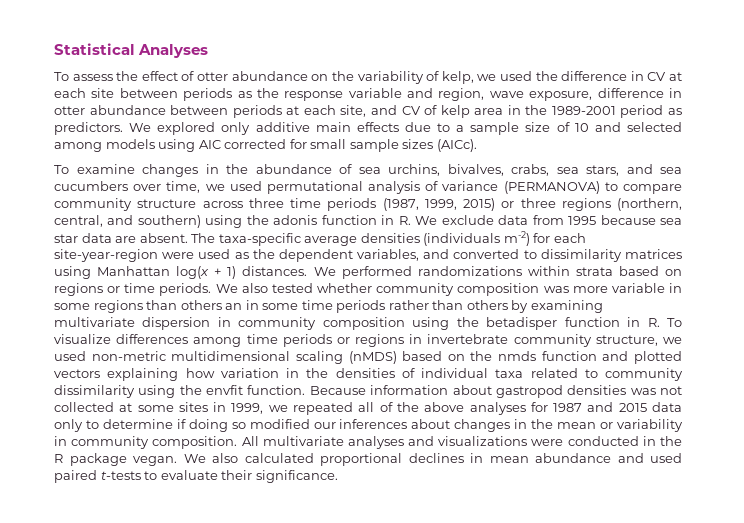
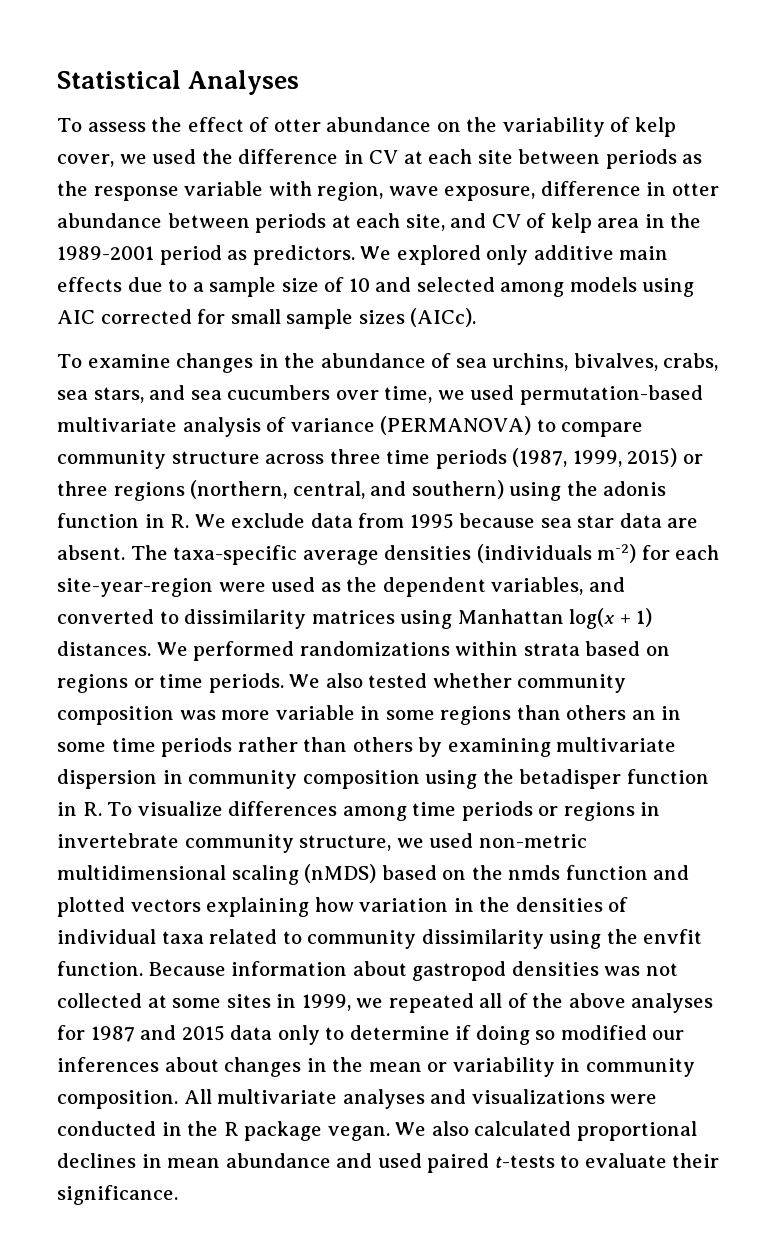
- To assess the effect of otter abundance on the variability of kelp, we used the difference in CV at each site between periods as the response variable and region, wave exposure, difference in otter abundance between periods at each site, and CV of kelp area in the 1989-2001 period as predictors.
+ To assess the effect of otter abundance on the variability of kelp cover, we used the difference in CV at each site between periods as the response variable with region, wave exposure, difference in otter abundance between periods at each site, and CV of kelp area in the 1989-2001 period as predictors.
- To examine changes in the abundance of sea urchins, bivalves, crabs, sea stars, and sea cucumbers over time, we used permutational analysis of variance (PERMANOVA) to compare community structure across three time periods (1987, 1999, 2015) or three regions (northern, central, and southern) using the adonis function in R. We exclude data from 1995 because sea star data are absent.
+ To examine changes in the abundance of sea urchins, bivalves, crabs, sea stars, and sea cucumbers over time, we used permutation-based multivariate analysis of variance (PERMANOVA) to compare community structure across three time periods (1987, 1999, 2015) or three regions (northern, central, and southern) using the adonis function in R. We exclude data from 1995 because sea star data are absent.

